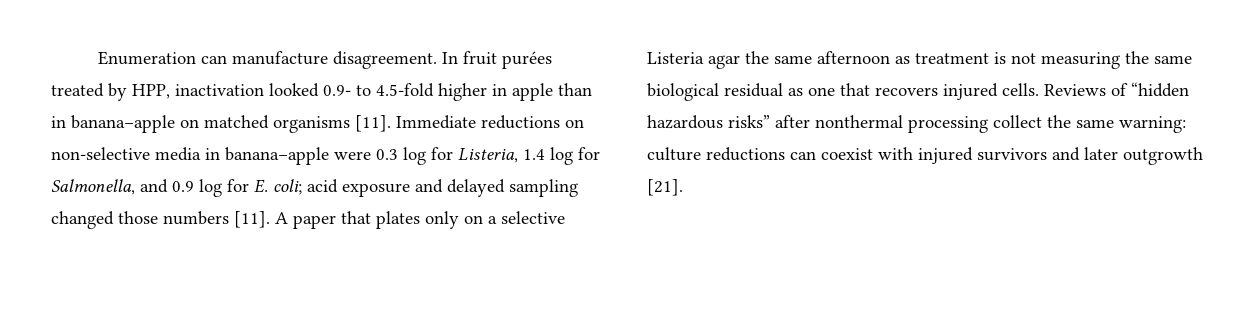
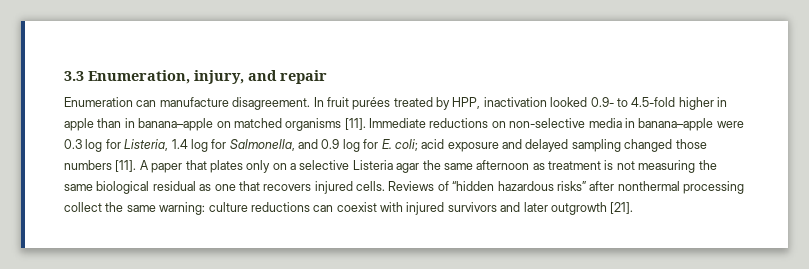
+ 3.3 Enumeration, injury, and repair

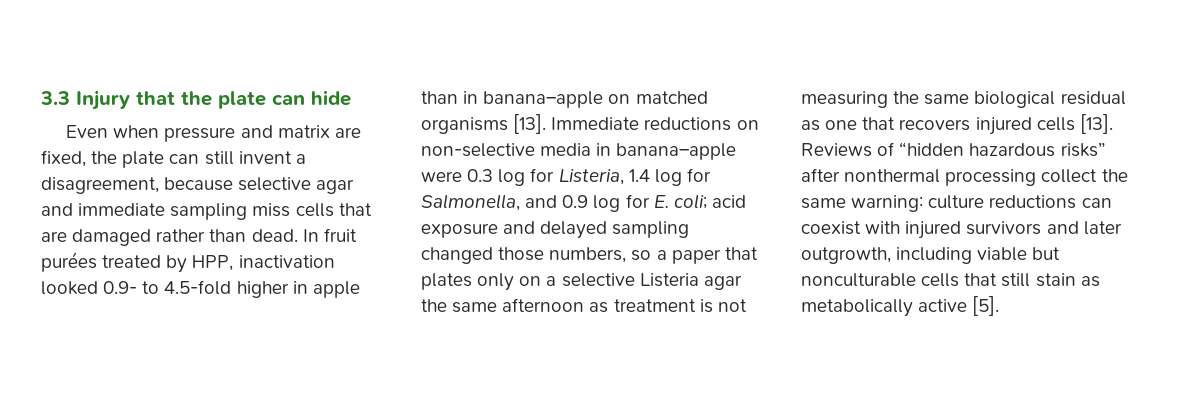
- 3.3 Enumeration, injury, and repair
- Enumeration can manufacture disagreement.
+ 3.3 Injury that the plate can hide
+ Even when pressure and matrix are fixed, the plate can still invent a disagreement, because selective agar and immediate sampling miss cells that are damaged rather than dead.
- In fruit purées treated by HPP, inactivation looked 0.9- to 4.5-fold higher in apple than in banana–apple on matched organisms [11].
+ In fruit purées treated by HPP, inactivation looked 0.9- to 4.5-fold higher in apple than in banana–apple on matched organisms [13].
- Immediate reductions on non-selective media in banana–apple were 0.3 log for Listeria, 1.4 log for Salmonella, and 0.9 log for E. coli; acid exposure and delayed sampling changed those numbers [11]. A paper that plates only on a selective Listeria agar the same afternoon as treatment is not measuring the same biological residual as one that recovers injured cells.
+ Immediate reductions on non-selective media in banana–apple were 0.3 log for Listeria, 1.4 log for Salmonella, and 0.9 log for E. coli; acid exposure and delayed sampling changed those numbers, so a paper that plates only on a selective Listeria agar the same afternoon as treatment is not measuring the same biological residual as one that recovers injured cells [13].
- Reviews of “hidden hazardous risks” after nonthermal processing collect the same warning: culture reductions can coexist with injured survivors and later outgrowth [21].
+ Reviews of “hidden hazardous risks” after nonthermal processing collect the same warning: culture reductions can coexist with injured survivors and later outgrowth, including viable but nonculturable cells that still stain as metabolically active [5].

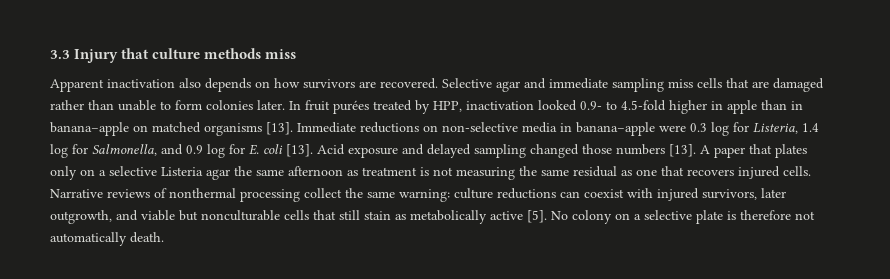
- 3.3 Injury that the plate can hide
- Even when pressure and matrix are fixed, the plate can still invent a disagreement, because selective agar and immediate sampling miss cells that are damaged rather than dead.
+ 3.3 Injury that culture methods miss
+ Apparent inactivation also depends on how survivors are recovered. Selective agar and immediate sampling miss cells that are damaged rather than unable to form colonies later.
- Immediate reductions on non-selective media in banana–apple were 0.3 log for Listeria, 1.4 log for Salmonella, and 0.9 log for E. coli; acid exposure and delayed sampling changed those numbers, so a paper that plates only on a selective Listeria agar the same afternoon as treatment is not measuring the same biological residual as one that recovers injured cells [13]. Reviews of “hidden hazardous risks” after nonthermal processing collect the same warning:
+ Immediate reductions on non-selective media in banana–apple were 0.3 log for Listeria, 1.4 log for Salmonella, and 0.9 log for E. coli [13]. Acid exposure and delayed sampling changed those numbers [13]. A paper that plates only on a selective Listeria agar the same afternoon as treatment is not measuring the same residual as one that recovers injured cells. Narrative reviews of nonthermal processing collect the same warning:
- culture reductions can coexist with injured survivors and later outgrowth, including viable but nonculturable cells that still stain as metabolically active [5].
+ culture reductions can coexist with injured survivors, later outgrowth, and viable but nonculturable cells that still stain as metabolically active [5].
+ No colony on a selective plate is therefore not automatically death.

